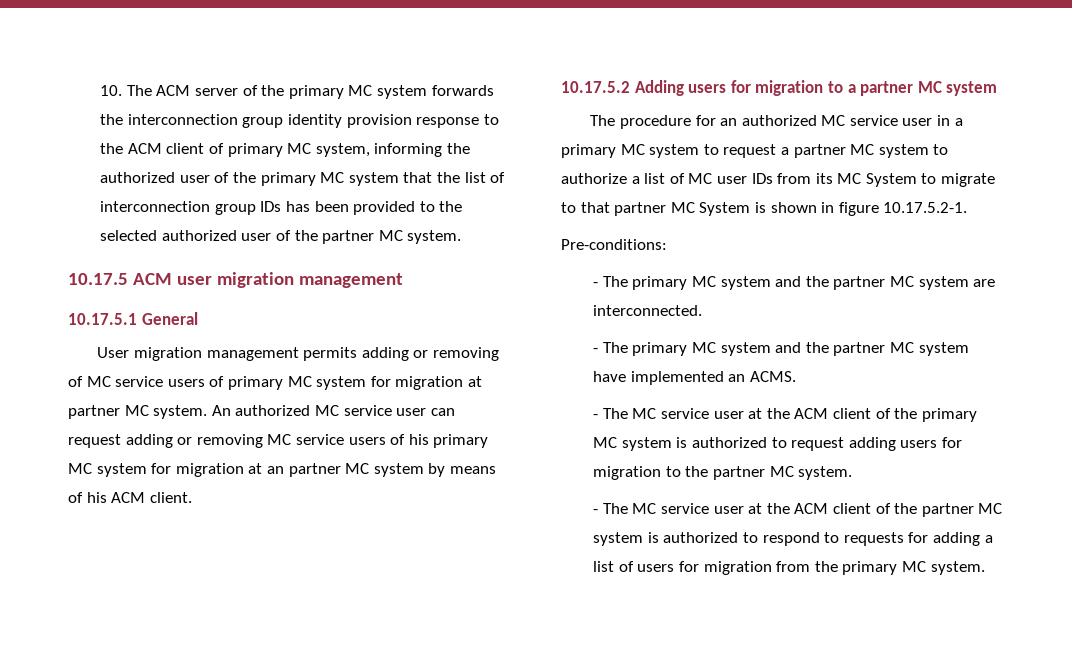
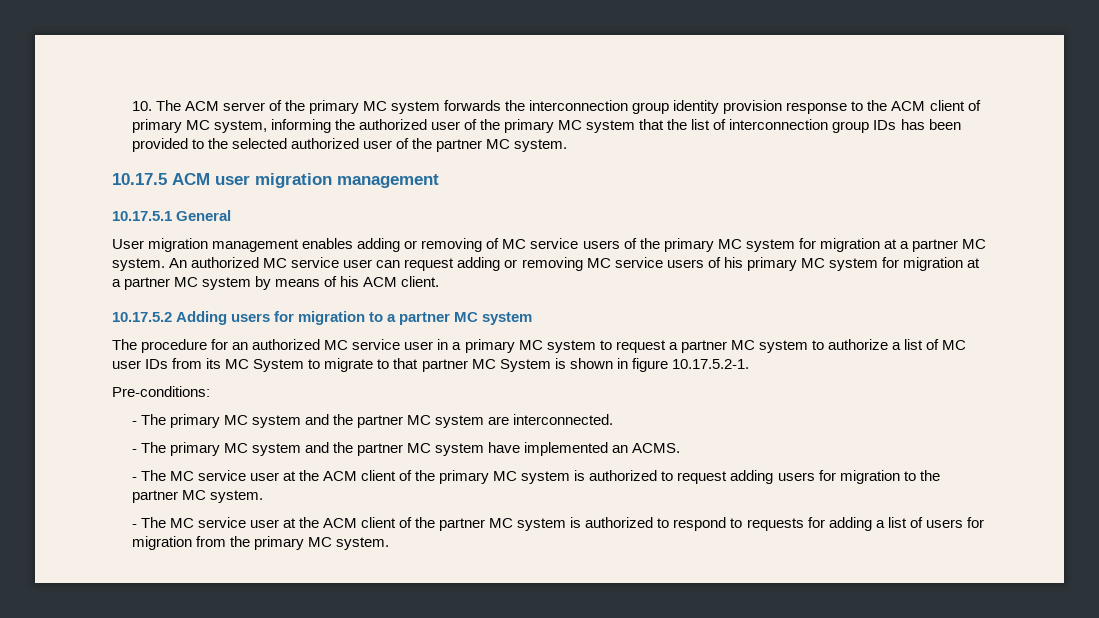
- User migration management permits adding or removing of MC service users of primary MC system for migration at partner MC system.
+ User migration management enables adding or removing of MC service users of the primary MC system for migration at a partner MC system.
- An authorized MC service user can request adding or removing MC service users of his primary MC system for migration at an partner MC system by means of his ACM client.
+ An authorized MC service user can request adding or removing MC service users of his primary MC system for migration at a partner MC system by means of his ACM client.

